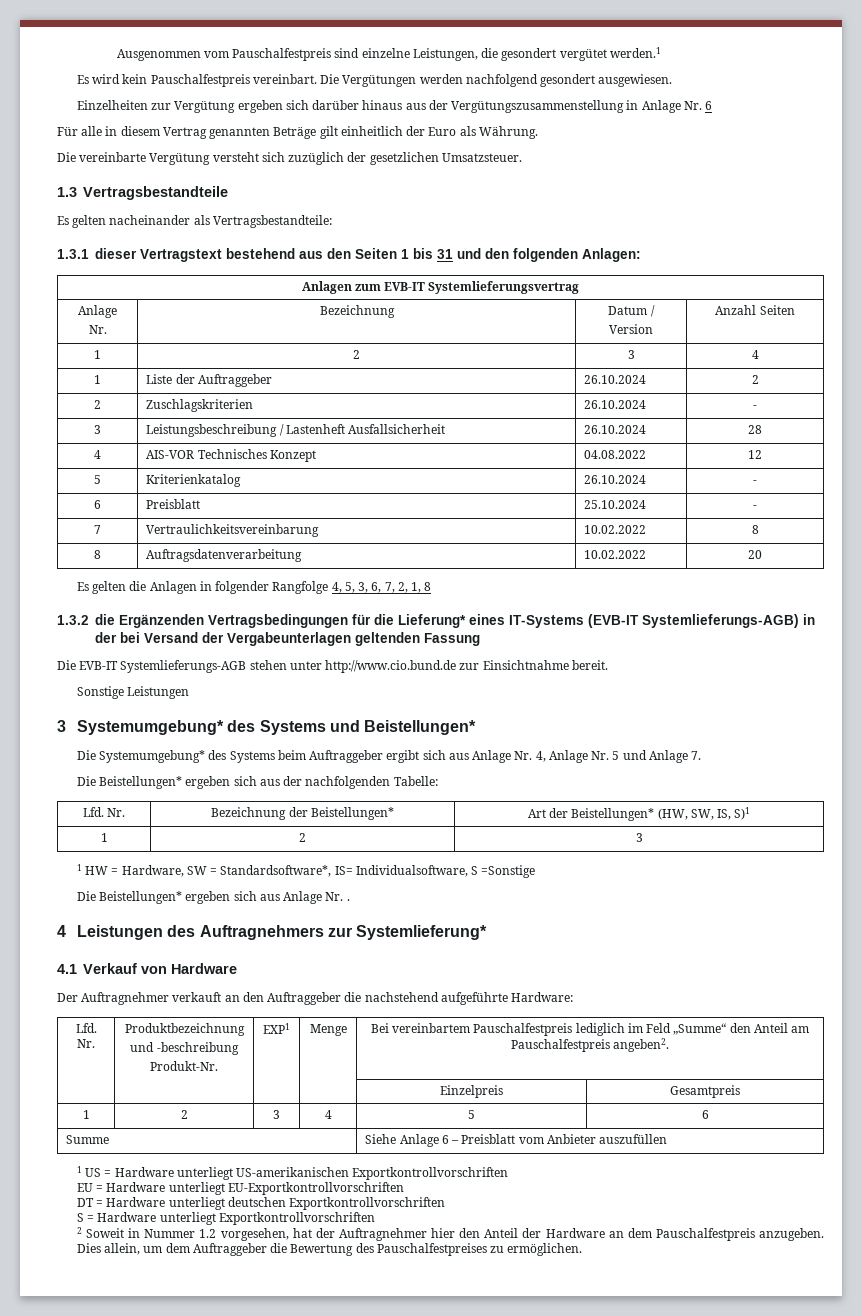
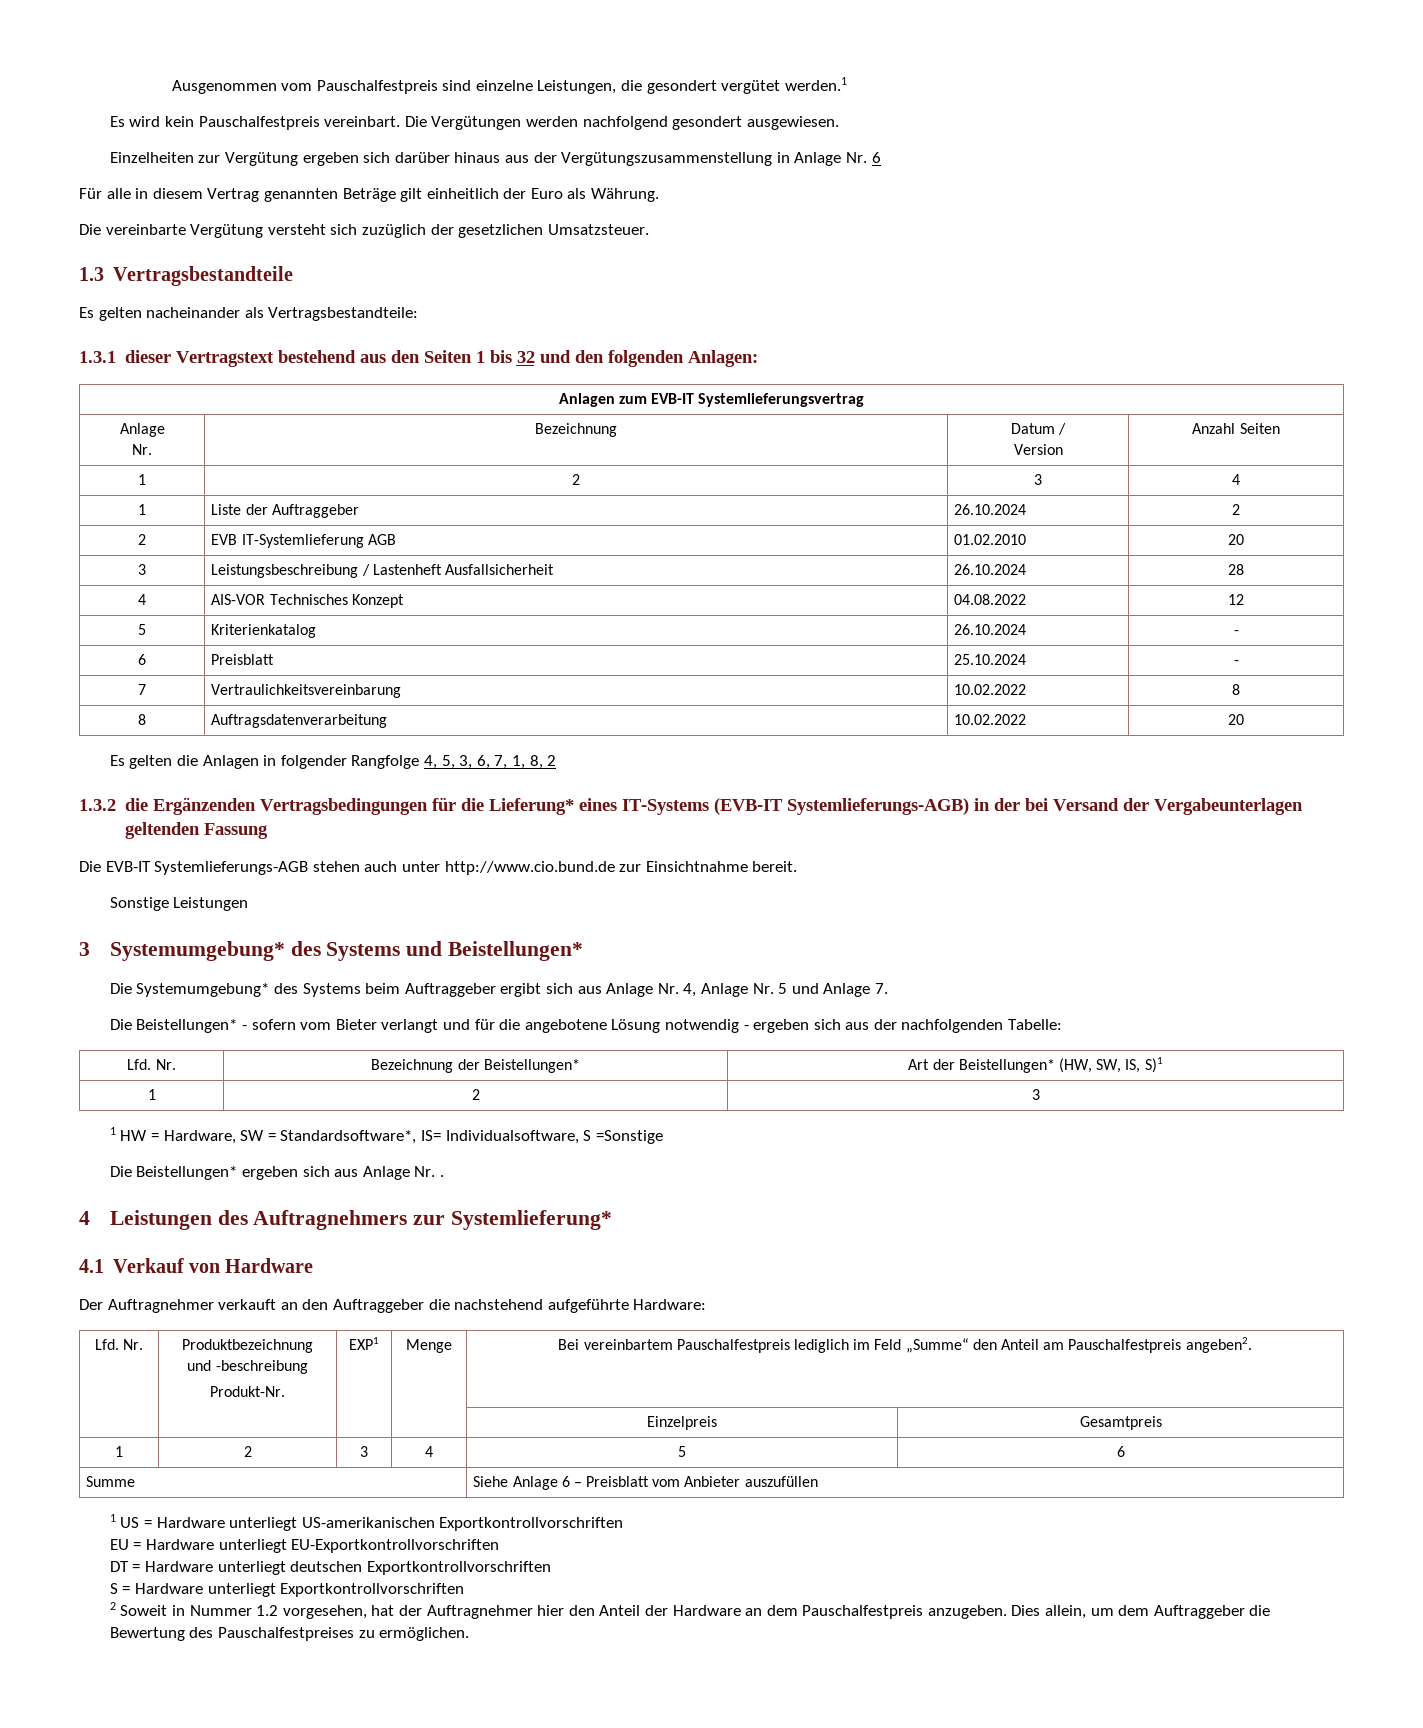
- 1.3.1 dieser Vertragstext bestehend aus den Seiten 1 bis 31 und den folgenden Anlagen:
+ 1.3.1 dieser Vertragstext bestehend aus den Seiten 1 bis 32 und den folgenden Anlagen:
- 2 | Zuschlagskriterien | 26.10.2024 | -
+ 2 | EVB IT-Systemlieferung AGB | 01.02.2010 | 20
- Es gelten die Anlagen in folgender Rangfolge 4, 5, 3, 6, 7, 2, 1, 8
+ Es gelten die Anlagen in folgender Rangfolge 4, 5, 3, 6, 7, 1, 8, 2
- Die EVB-IT Systemlieferungs-AGB stehen unter http://www.cio.bund.de zur Einsichtnahme bereit.
+ Die EVB-IT Systemlieferungs-AGB stehen auch unter http://www.cio.bund.de zur Einsichtnahme bereit.
- Die Beistellungen* ergeben sich aus der nachfolgenden Tabelle:
+ Die Beistellungen* - sofern vom Bieter verlangt und für die angebotene Lösung notwendig - ergeben sich aus der nachfolgenden Tabelle:

